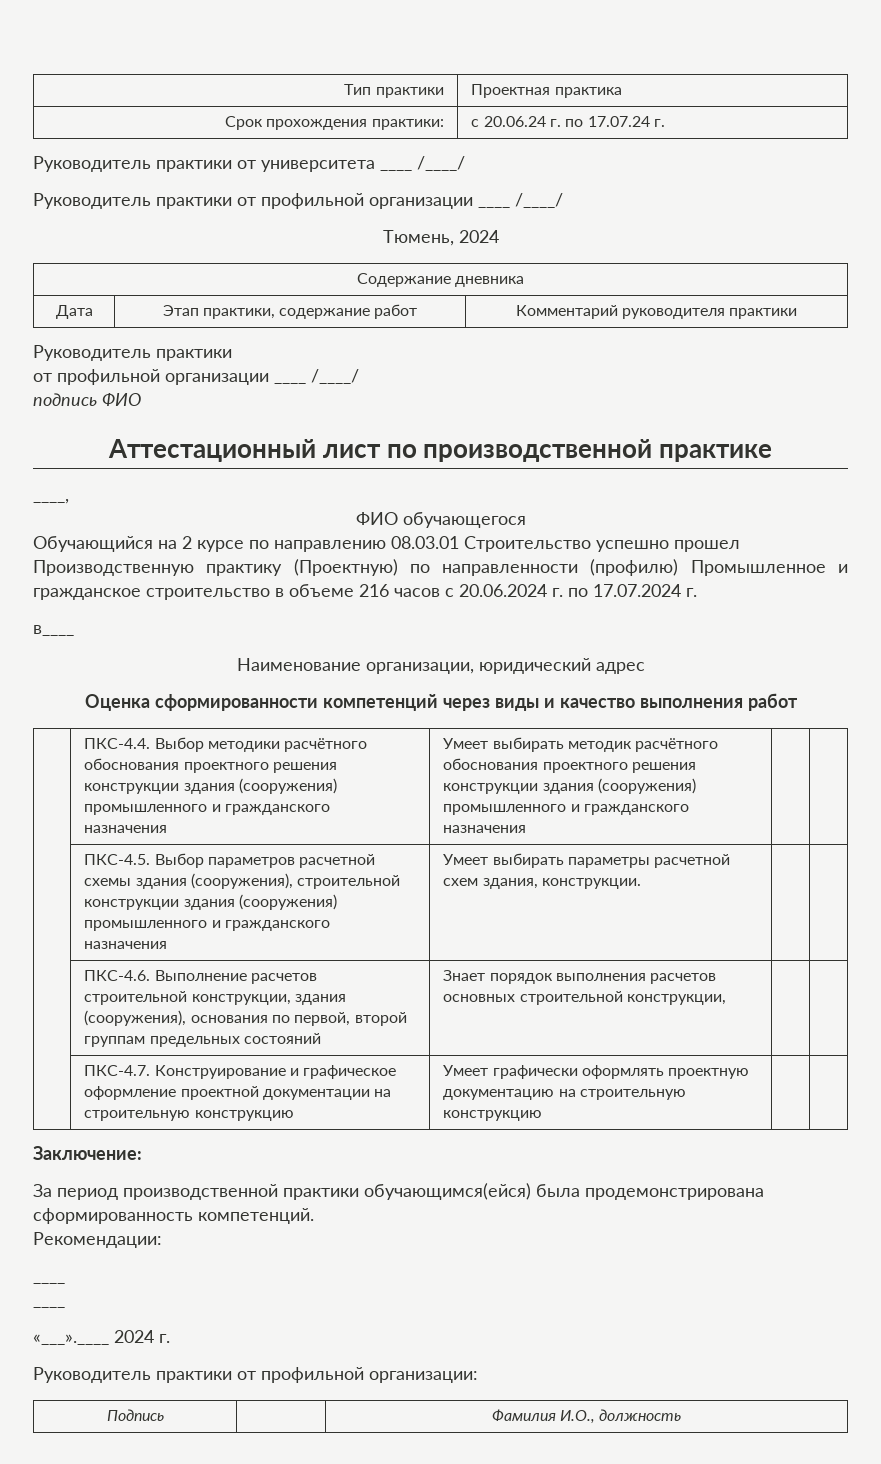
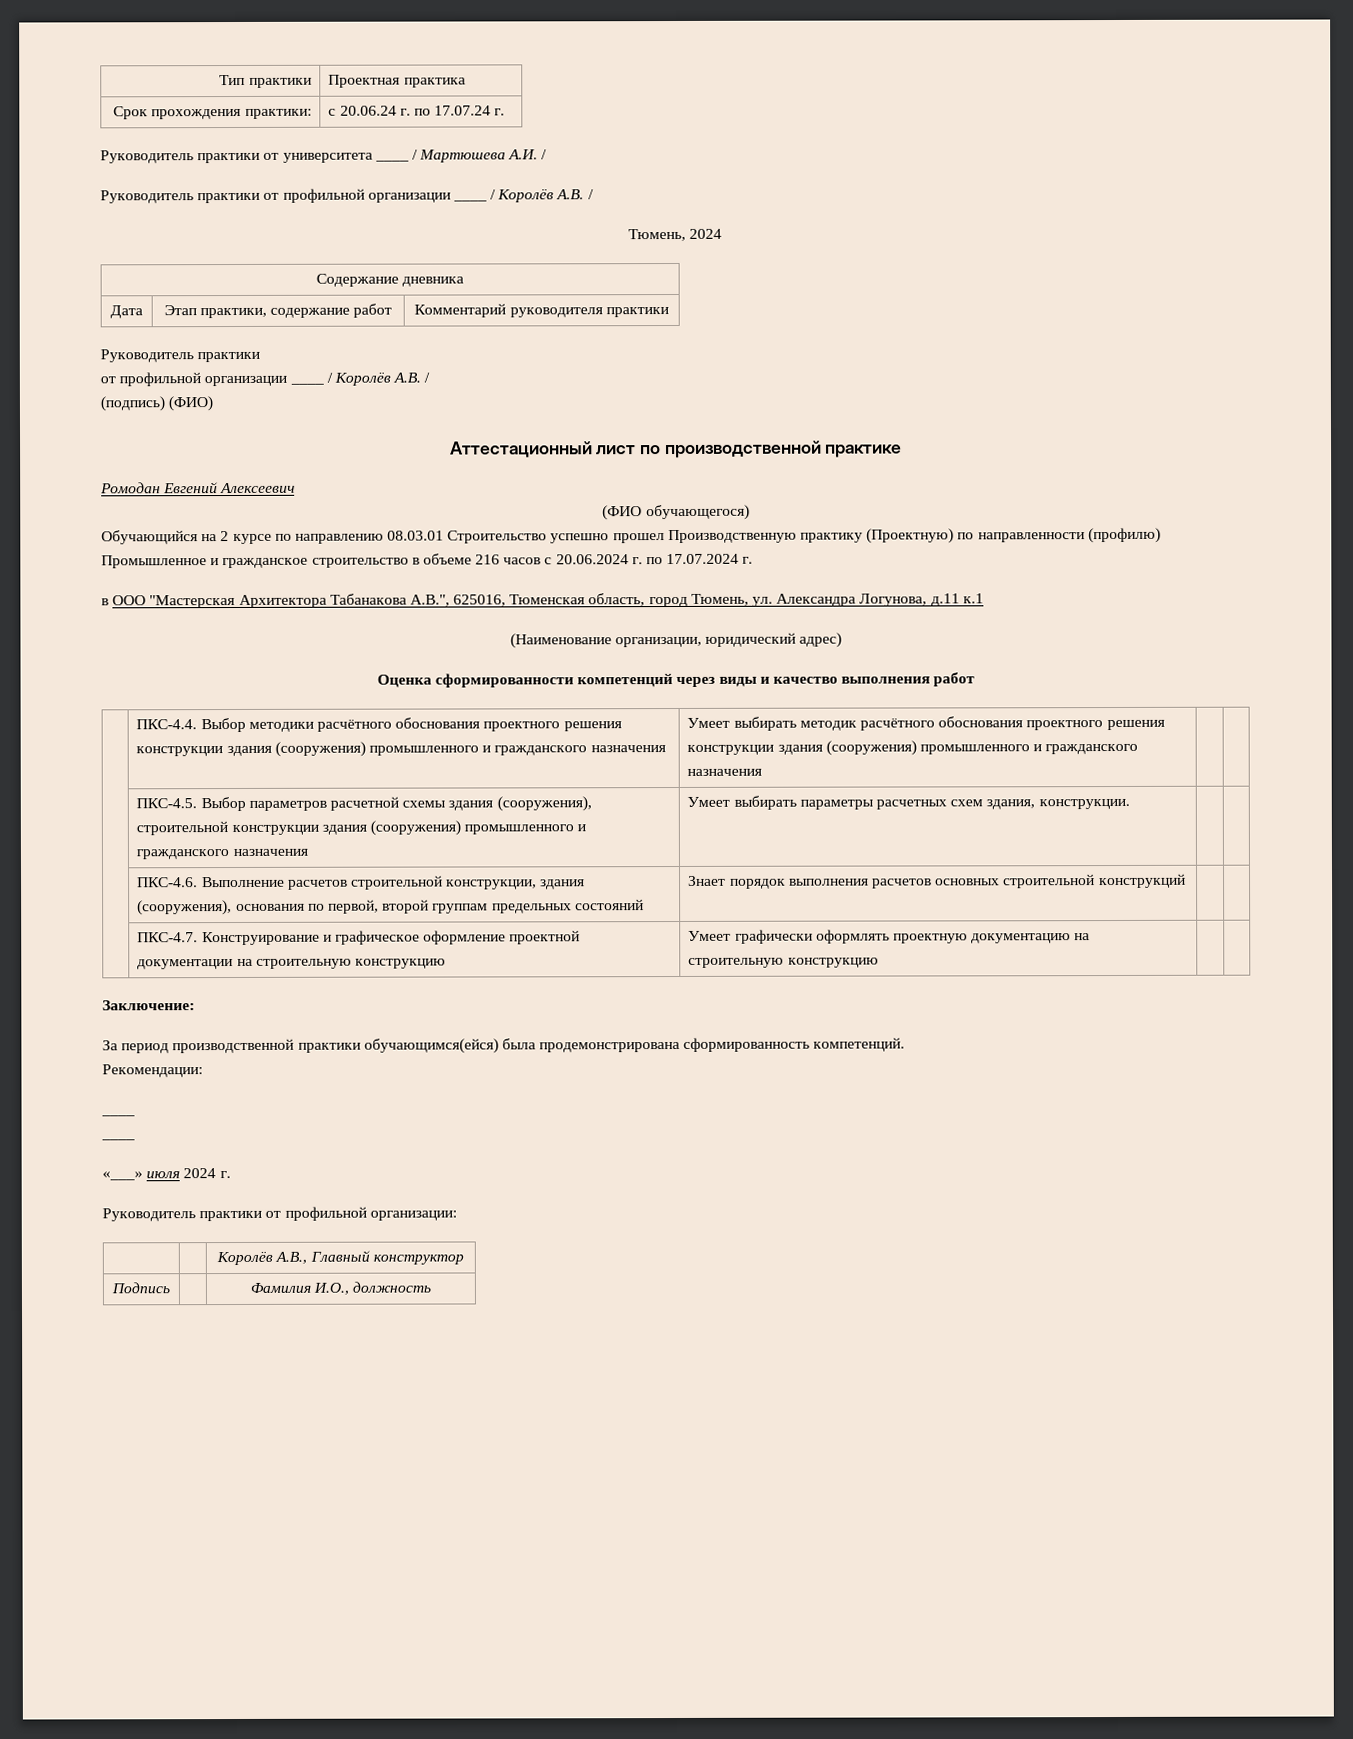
- Руководитель практики от университета ____ /____/
+ Руководитель практики от университета ____ / Мартюшева А.И. /
- Руководитель практики от профильной организации ____ /____/
+ Руководитель практики от профильной организации ____ / Королёв А.В. /
  Дата | Этап практики, содержание работ | Комментарий руководителя практики
  Руководитель практики
- от профильной организации ____ /____/
- подпись ФИО
+ от профильной организации ____ / Королёв А.В. /
+ (подпись) (ФИО)
- ____,
- ФИО обучающегося
+ Ромодан Евгений Алексеевич
+ (ФИО обучающегося)
- в____
- Наименование организации, юридический адрес
+ в ООО "Мастерская Архитектора Табанакова А.В.", 625016, Тюменская область, город Тюмень, ул. Александра Логунова, д.11 к.1
+ (Наименование организации, юридический адрес)
- | ПКС-4.5. Выбор параметров расчетной схемы здания (сооружения), строительной конструкции здания (сооружения) промышленного и гражданского назначения | Умеет выбирать параметры расчетной схем здания, конструкции. | |
+ | ПКС-4.5. Выбор параметров расчетной схемы здания (сооружения), строительной конструкции здания (сооружения) промышленного и гражданского назначения | Умеет выбирать параметры расчетных схем здания, конструкции. | |
- | ПКС-4.6. Выполнение расчетов строительной конструкции, здания (сооружения), основания по первой, второй группам предельных состояний | Знает порядок выполнения расчетов основных строительной конструкции, | |
+ | ПКС-4.6. Выполнение расчетов строительной конструкции, здания (сооружения), основания по первой, второй группам предельных состояний | Знает порядок выполнения расчетов основных строительной конструкций | |
- «___».____ 2024 г.
+ «___» июля 2024 г.
+ | | Королёв А.В., Главный конструктор

